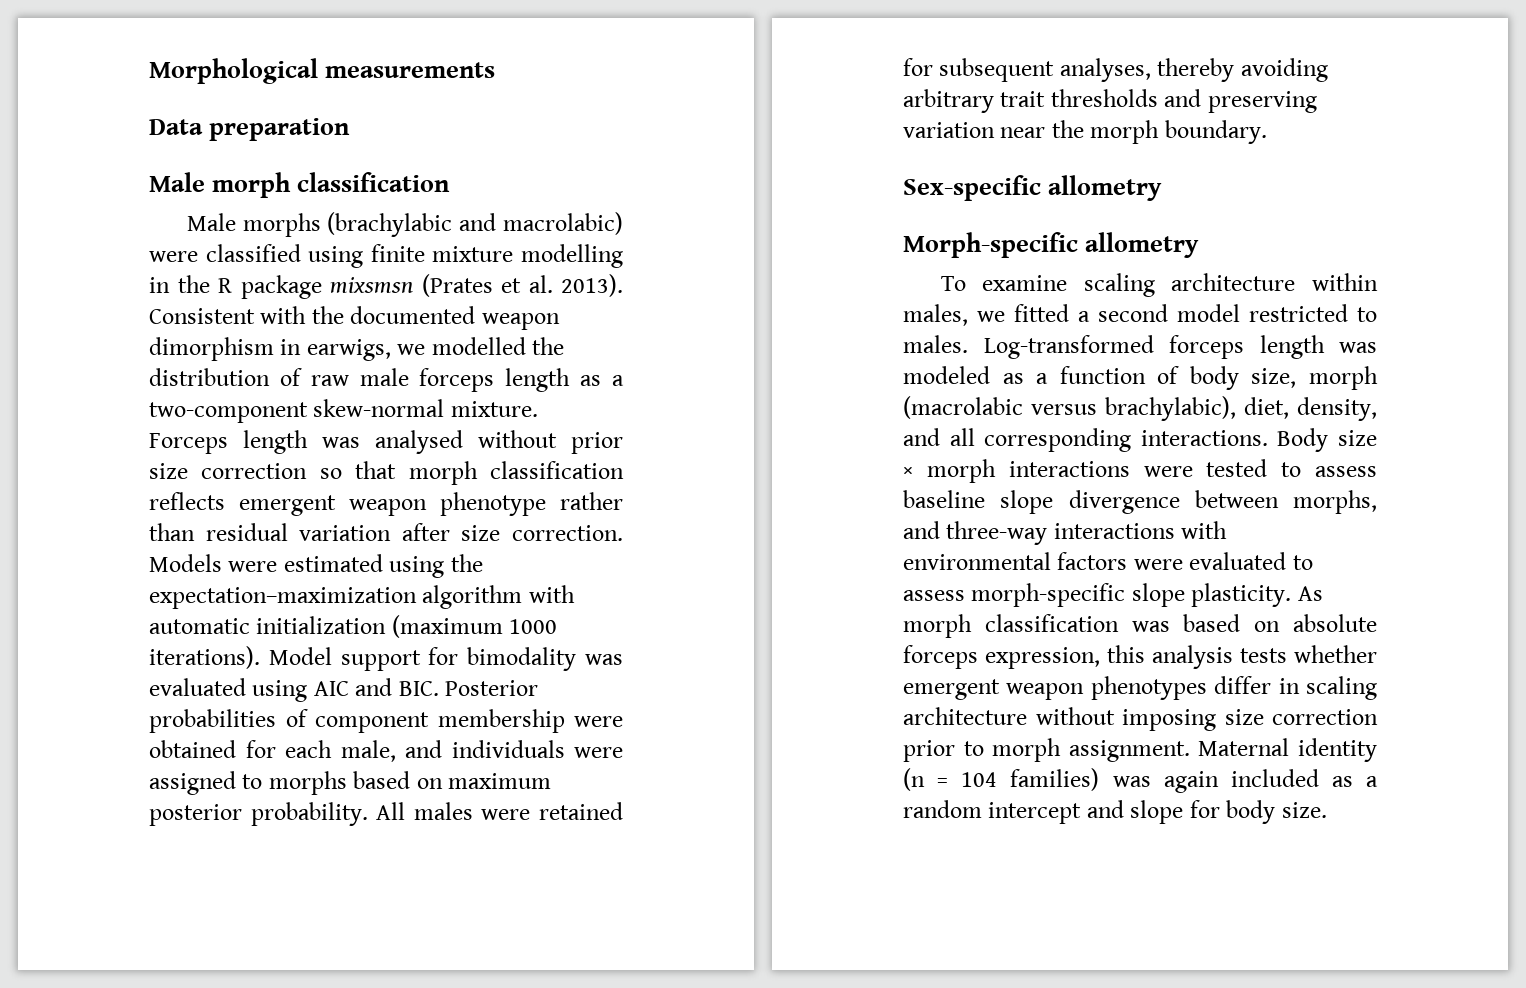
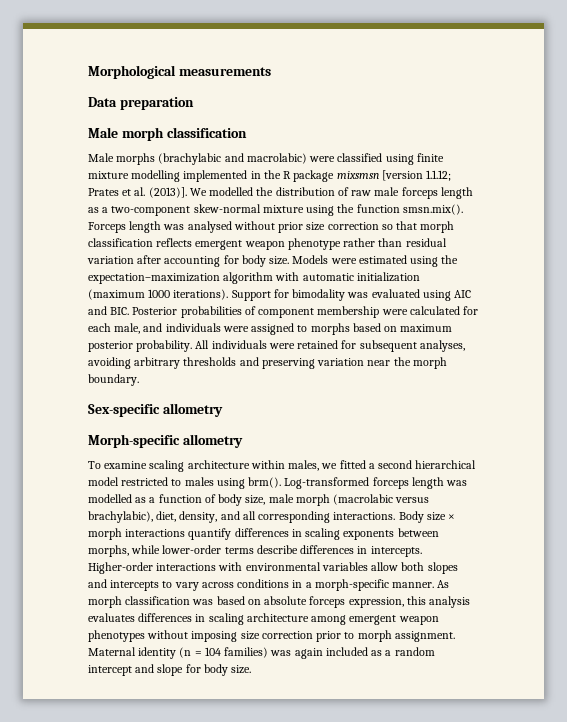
- Male morphs (brachylabic and macrolabic) were classified using finite mixture modelling in the R package mixsmsn (Prates et al. 2013). Consistent with the documented weapon dimorphism in earwigs, we modelled the distribution of raw male forceps length as a two-component skew-normal mixture. Forceps length was analysed without prior size correction so that morph classification reflects emergent weapon phenotype rather than residual variation after size correction.
+ Male morphs (brachylabic and macrolabic) were classified using finite mixture modelling implemented in the R package mixsmsn [version 1.1.12; Prates et al. (2013)]. We modelled the distribution of raw male forceps length as a two-component skew-normal mixture using the function smsn.mix(). Forceps length was analysed without prior size correction so that morph classification reflects emergent weapon phenotype rather than residual variation after accounting for body size.
- Model support for bimodality was evaluated using AIC and BIC. Posterior probabilities of component membership were obtained for each male, and individuals were assigned to morphs based on maximum posterior probability.
+ Support for bimodality was evaluated using AIC and BIC. Posterior probabilities of component membership were calculated for each male, and individuals were assigned to morphs based on maximum posterior probability.
- All males were retained for subsequent analyses, thereby avoiding arbitrary trait thresholds and preserving variation near the morph boundary.
+ All individuals were retained for subsequent analyses, avoiding arbitrary thresholds and preserving variation near the morph boundary.
- To examine scaling architecture within males, we fitted a second model restricted to males.
+ To examine scaling architecture within males, we fitted a second hierarchical model restricted to males using brm().
- Log-transformed forceps length was modeled as a function of body size, morph (macrolabic versus brachylabic), diet, density, and all corresponding interactions.
+ Log-transformed forceps length was modelled as a function of body size, male morph (macrolabic versus brachylabic), diet, density, and all corresponding interactions.
- Body size × morph interactions were tested to assess baseline slope divergence between morphs, and three-way interactions with environmental factors were evaluated to assess morph-specific slope plasticity.
+ Body size × morph interactions quantify differences in scaling exponents between morphs, while lower-order terms describe differences in intercepts. Higher-order interactions with environmental variables allow both slopes and intercepts to vary across conditions in a morph-specific manner.
- As morph classification was based on absolute forceps expression, this analysis tests whether emergent weapon phenotypes differ in scaling architecture without imposing size correction prior to morph assignment.
+ As morph classification was based on absolute forceps expression, this analysis evaluates differences in scaling architecture among emergent weapon phenotypes without imposing size correction prior to morph assignment.

